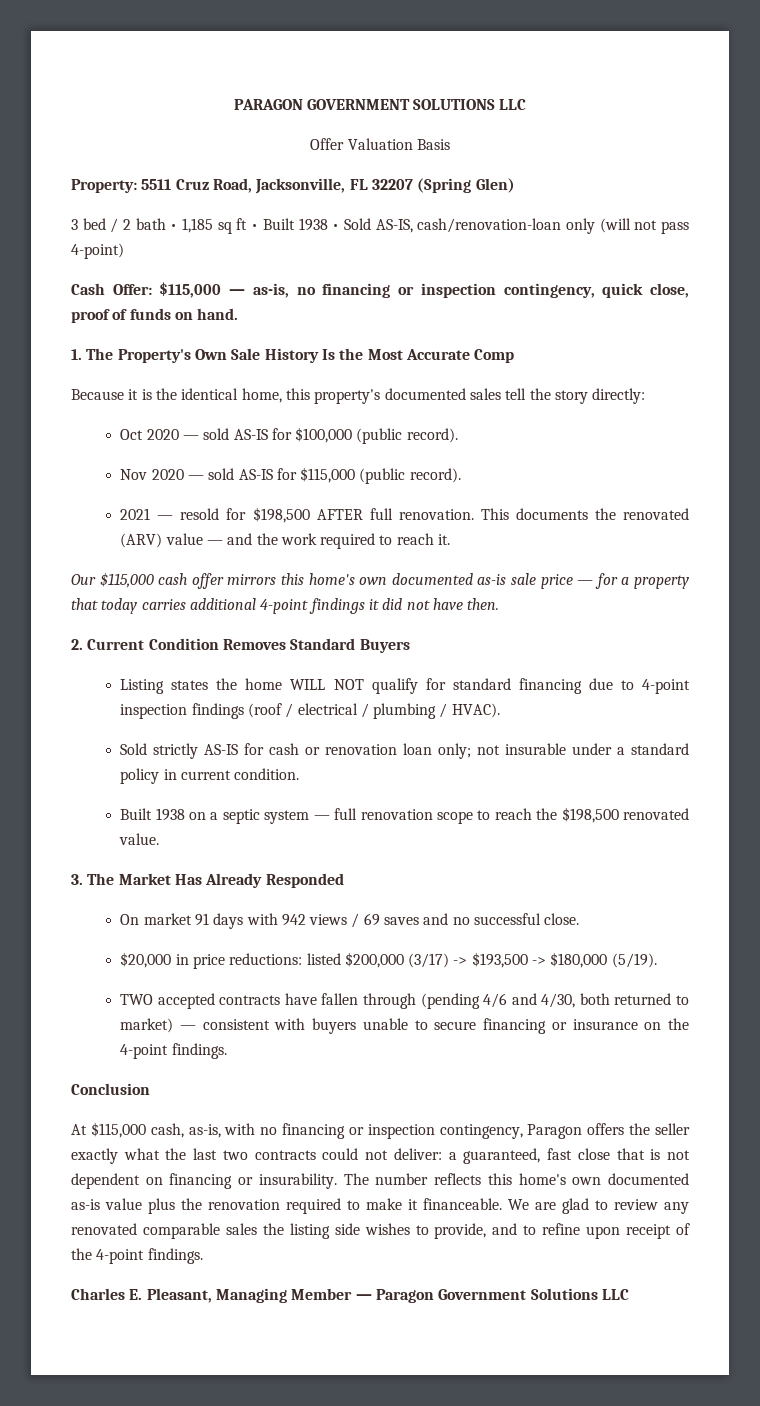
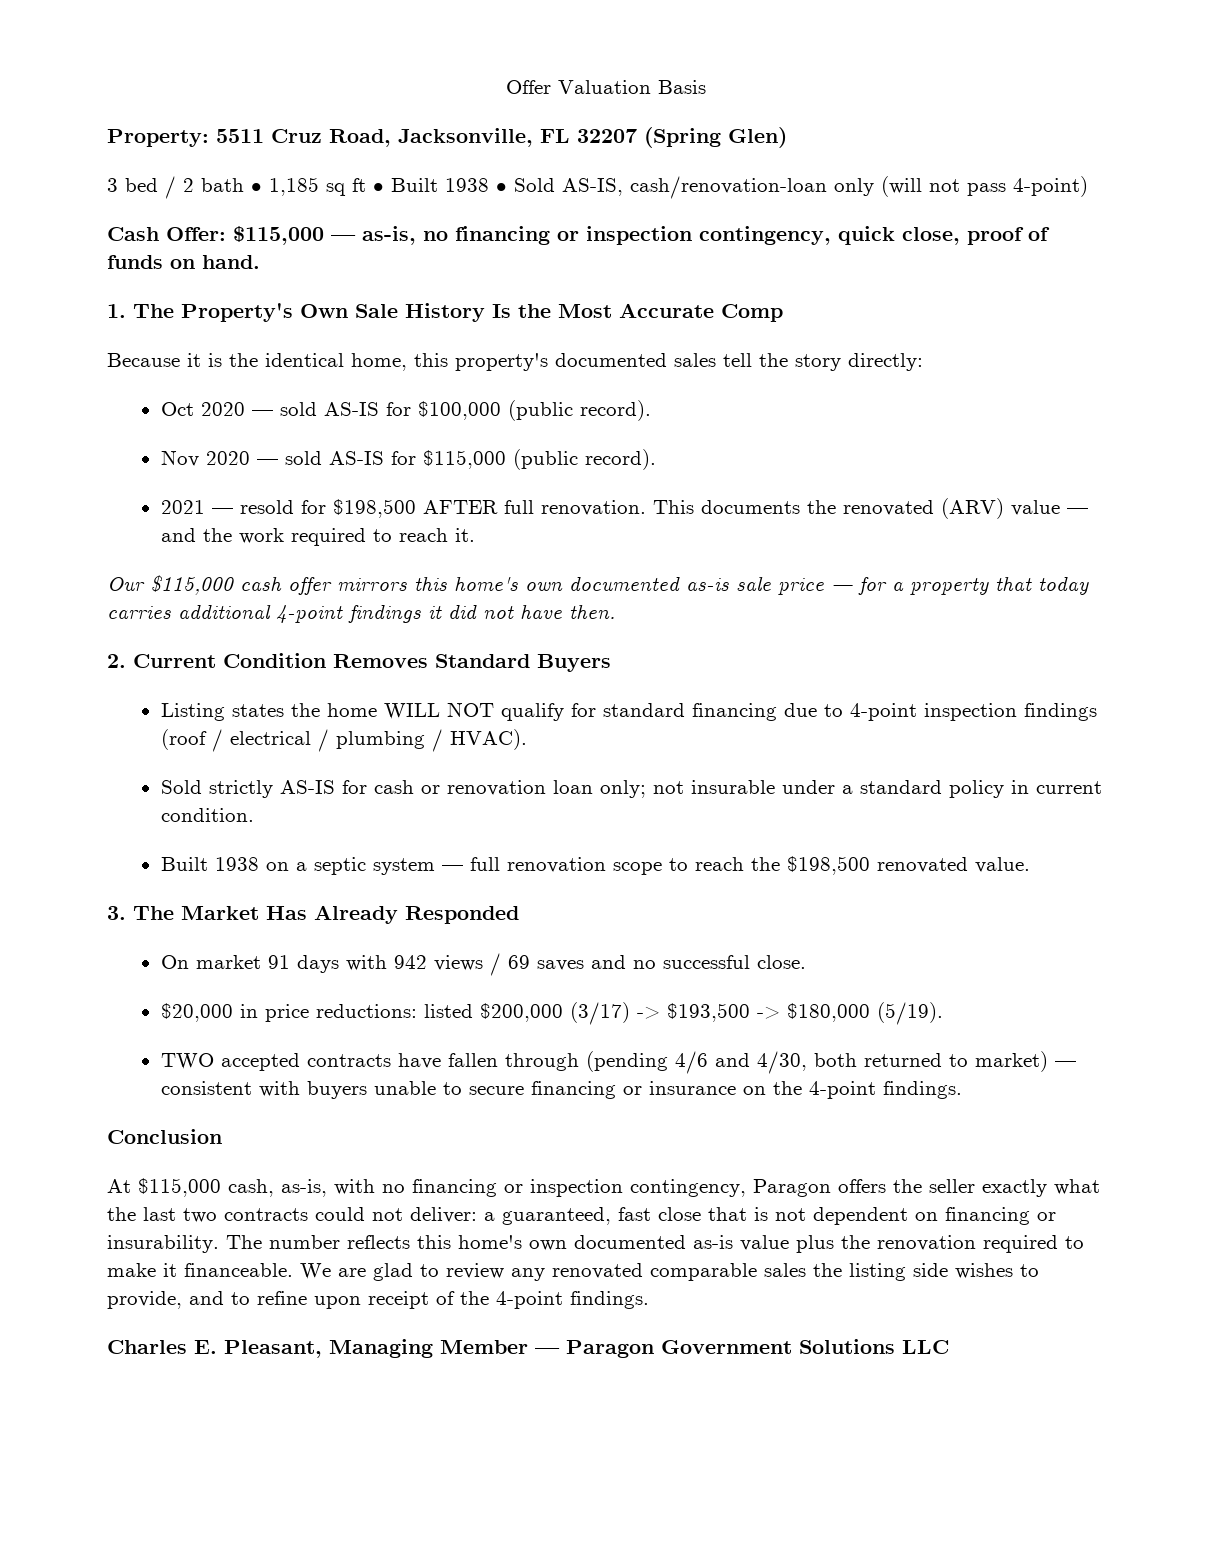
- PARAGON GOVERNMENT SOLUTIONS LLC

